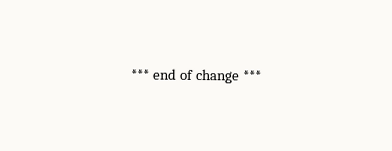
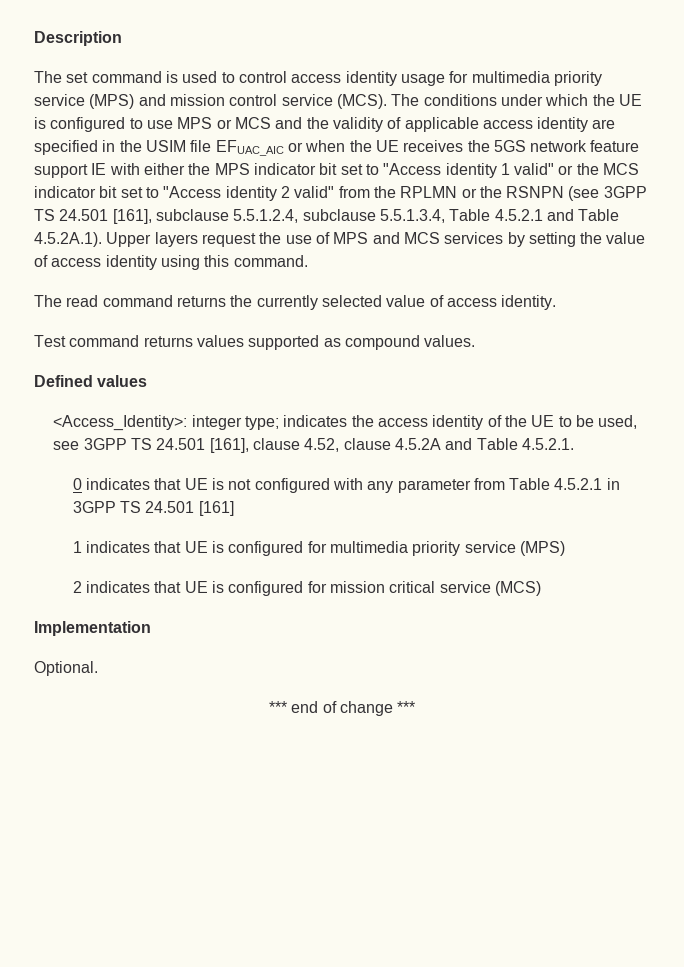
+ Description
+ The set command is used to control access identity usage for multimedia priority service (MPS) and mission control service (MCS). The conditions under which the UE is configured to use MPS or MCS and the validity of applicable access identity are specified in the USIM file EFUAC_AIC or when the UE receives the 5GS network feature support IE with either the MPS indicator bit set to "Access identity 1 valid" or the MCS indicator bit set to "Access identity 2 valid" from the RPLMN or the RSNPN (see 3GPP TS 24.501 [161], subclause 5.5.1.2.4, subclause 5.5.1.3.4, Table 4.5.2.1 and Table 4.5.2A.1). Upper layers request the use of MPS and MCS services by setting the value of access identity using this command.
+ The read command returns the currently selected value of access identity.
+ Test command returns values supported as compound values.
+ Defined values
+ <Access_Identity>: integer type; indicates the access identity of the UE to be used, see 3GPP TS 24.501 [161], clause 4.52, clause 4.5.2A and Table 4.5.2.1.
+ 0 indicates that UE is not configured with any parameter from Table 4.5.2.1 in 3GPP TS 24.501 [161]
+ 1 indicates that UE is configured for multimedia priority service (MPS)
+ 2 indicates that UE is configured for mission critical service (MCS)
+ Implementation
+ Optional.

